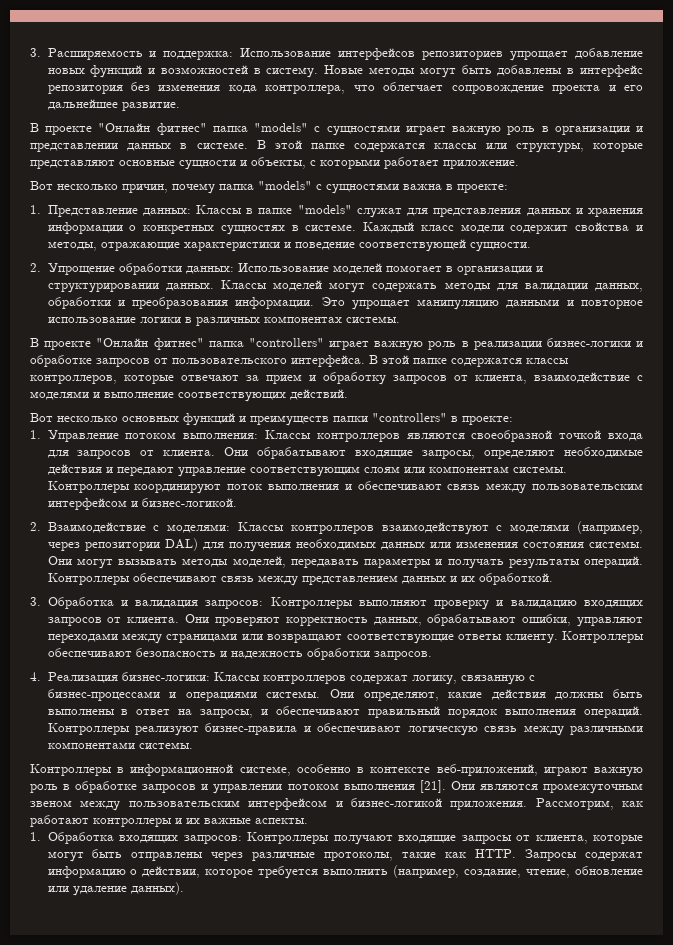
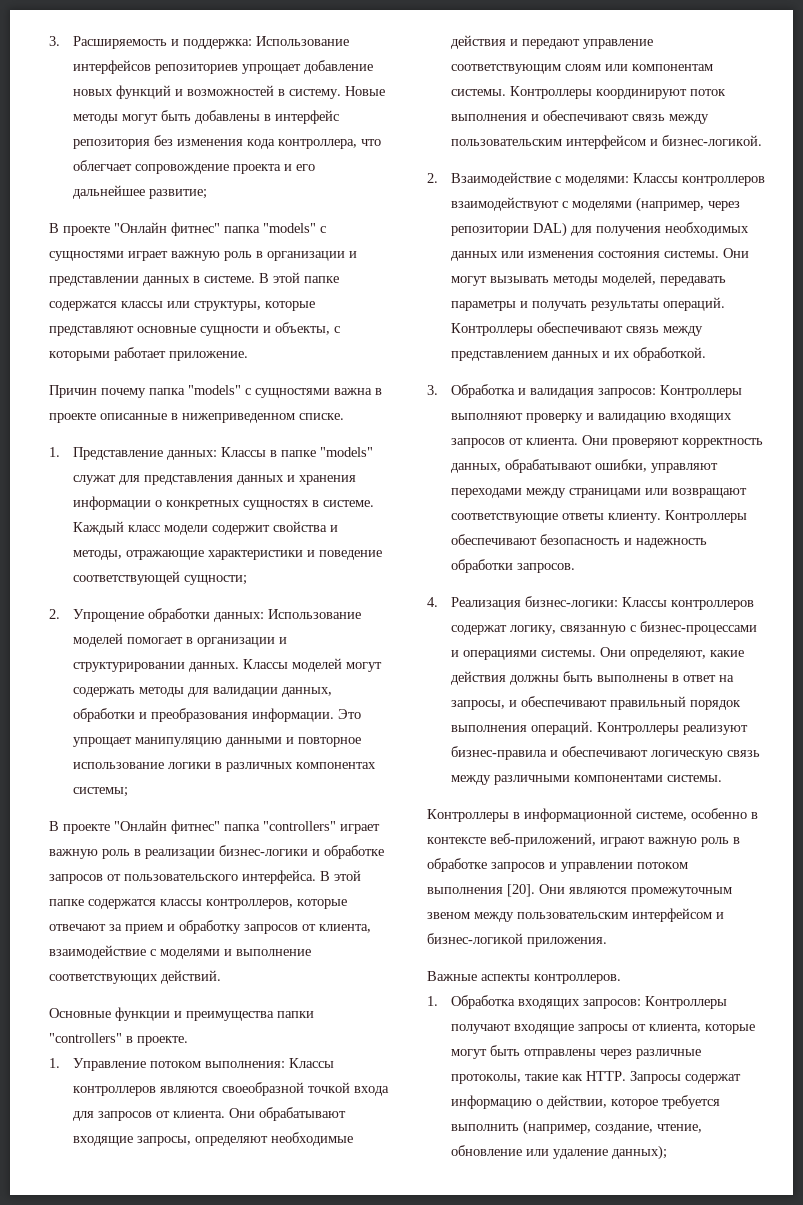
- Новые методы могут быть добавлены в интерфейс репозитория без изменения кода контроллера, что облегчает сопровождение проекта и его дальнейшее развитие.
+ Новые методы могут быть добавлены в интерфейс репозитория без изменения кода контроллера, что облегчает сопровождение проекта и его дальнейшее развитие;
- Вот несколько причин, почему папка "models" с сущностями важна в проекте:
+ Причин почему папка "models" с сущностями важна в проекте описанные в нижеприведенном списке.
- Каждый класс модели содержит свойства и методы, отражающие характеристики и поведение соответствующей сущности.
+ Каждый класс модели содержит свойства и методы, отражающие характеристики и поведение соответствующей сущности;
- Это упрощает манипуляцию данными и повторное использование логики в различных компонентах системы.
+ Это упрощает манипуляцию данными и повторное использование логики в различных компонентах системы;
- Вот несколько основных функций и преимуществ папки "controllers" в проекте:
+ Основные функции и преимущества папки "controllers" в проекте.
- Контроллеры в информационной системе, особенно в контексте веб-приложений, играют важную роль в обработке запросов и управлении потоком выполнения [21].
+ Контроллеры в информационной системе, особенно в контексте веб-приложений, играют важную роль в обработке запросов и управлении потоком выполнения [20].
- Они являются промежуточным звеном между пользовательским интерфейсом и бизнес-логикой приложения. Рассмотрим, как работают контроллеры и их важные аспекты.
+ Они являются промежуточным звеном между пользовательским интерфейсом и бизнес-логикой приложения.
+ Важные аспекты контроллеров.
- Запросы содержат информацию о действии, которое требуется выполнить (например, создание, чтение, обновление или удаление данных).
+ Запросы содержат информацию о действии, которое требуется выполнить (например, создание, чтение, обновление или удаление данных);

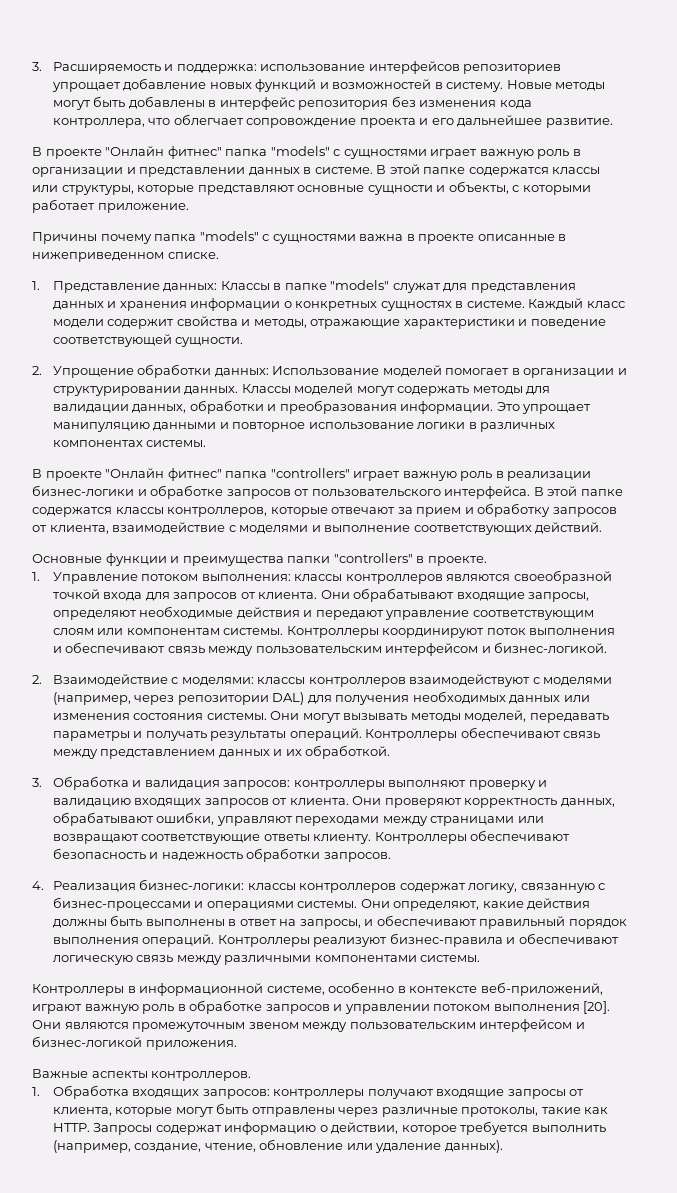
- 3. Расширяемость и поддержка: Использование интерфейсов репозиториев упрощает добавление новых функций и возможностей в систему.
+ 3. Расширяемость и поддержка: использование интерфейсов репозиториев упрощает добавление новых функций и возможностей в систему.
- Новые методы могут быть добавлены в интерфейс репозитория без изменения кода контроллера, что облегчает сопровождение проекта и его дальнейшее развитие;
+ Новые методы могут быть добавлены в интерфейс репозитория без изменения кода контроллера, что облегчает сопровождение проекта и его дальнейшее развитие.
- Причин почему папка "models" с сущностями важна в проекте описанные в нижеприведенном списке.
+ Причины почему папка "models" с сущностями важна в проекте описанные в нижеприведенном списке.
- Каждый класс модели содержит свойства и методы, отражающие характеристики и поведение соответствующей сущности;
+ Каждый класс модели содержит свойства и методы, отражающие характеристики и поведение соответствующей сущности.
- Это упрощает манипуляцию данными и повторное использование логики в различных компонентах системы;
+ Это упрощает манипуляцию данными и повторное использование логики в различных компонентах системы.
- 1. Управление потоком выполнения: Классы контроллеров являются своеобразной точкой входа для запросов от клиента.
+ 1. Управление потоком выполнения: классы контроллеров являются своеобразной точкой входа для запросов от клиента.
- 2. Взаимодействие с моделями: Классы контроллеров взаимодействуют с моделями (например, через репозитории DAL) для получения необходимых данных или изменения состояния системы.
+ 2. Взаимодействие с моделями: классы контроллеров взаимодействуют с моделями (например, через репозитории DAL) для получения необходимых данных или изменения состояния системы.
- 3. Обработка и валидация запросов: Контроллеры выполняют проверку и валидацию входящих запросов от клиента.
+ 3. Обработка и валидация запросов: контроллеры выполняют проверку и валидацию входящих запросов от клиента.
- 4. Реализация бизнес-логики: Классы контроллеров содержат логику, связанную с бизнес-процессами и операциями системы.
+ 4. Реализация бизнес-логики: классы контроллеров содержат логику, связанную с бизнес-процессами и операциями системы.
- 1. Обработка входящих запросов: Контроллеры получают входящие запросы от клиента, которые могут быть отправлены через различные протоколы, такие как HTTP.
+ 1. Обработка входящих запросов: контроллеры получают входящие запросы от клиента, которые могут быть отправлены через различные протоколы, такие как HTTP.
- Запросы содержат информацию о действии, которое требуется выполнить (например, создание, чтение, обновление или удаление данных);
+ Запросы содержат информацию о действии, которое требуется выполнить (например, создание, чтение, обновление или удаление данных).

